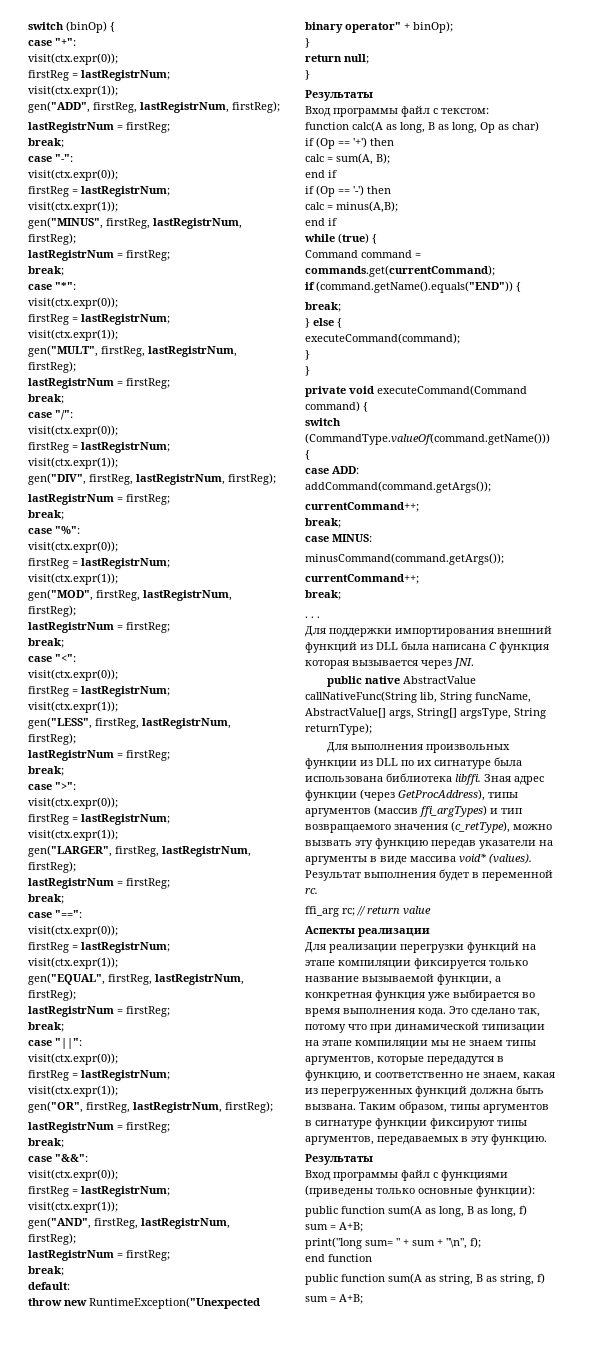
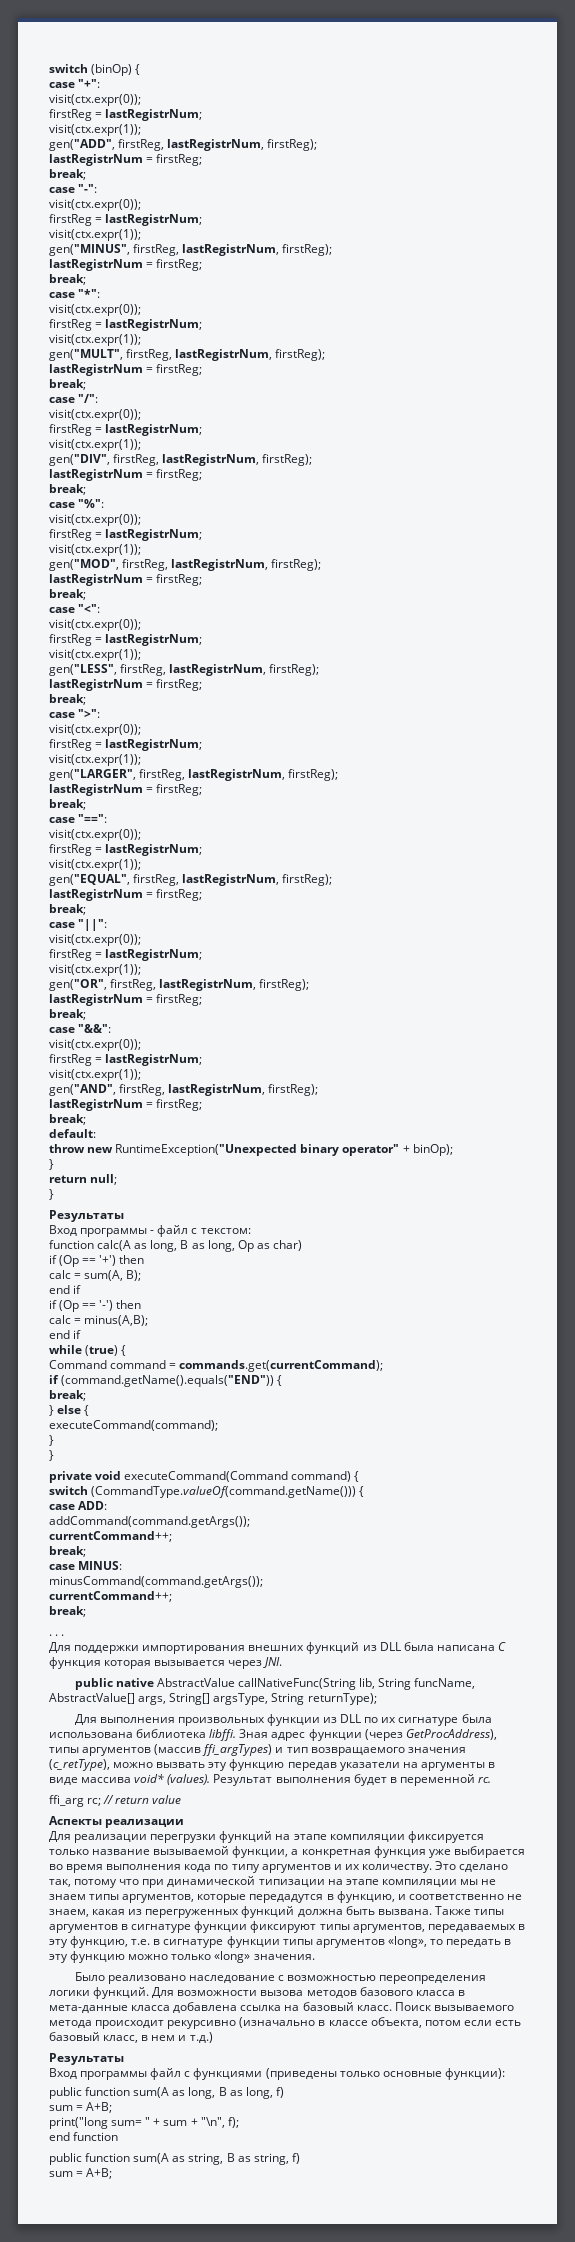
- Вход программы файл с текстом:
+ Вход программы - файл с текстом:
- Для поддержки импортирования внешний функций из DLL была написана С функция которая вызывается через JNI.
+ Для поддержки импортирования внешних функций из DLL была написана С функция которая вызывается через JNI.
- Для реализации перегрузки функций на этапе компиляции фиксируется только название вызываемой функции, а конкретная функция уже выбирается во время выполнения кода.
+ Для реализации перегрузки функций на этапе компиляции фиксируется только название вызываемой функции, а конкретная функция уже выбирается во время выполнения кода по типу аргументов и их количеству.
- Таким образом, типы аргументов в сигнатуре функции фиксируют типы аргументов, передаваемых в эту функцию.
+ Также типы аргументов в сигнатуре функции фиксируют типы аргументов, передаваемых в эту функцию, т.е. в сигнатуре функции типы аргументов «long», то передать в эту функцию можно только «long» значения.
+ Было реализовано наследование с возможностью переопределения логики функций. Для возможности вызова методов базового класса в мета-данные класса добавлена ссылка на базовый класс. Поиск вызываемого метода происходит рекурсивно (изначально в классе объекта, потом если есть базовый класс, в нем и т.д.)

